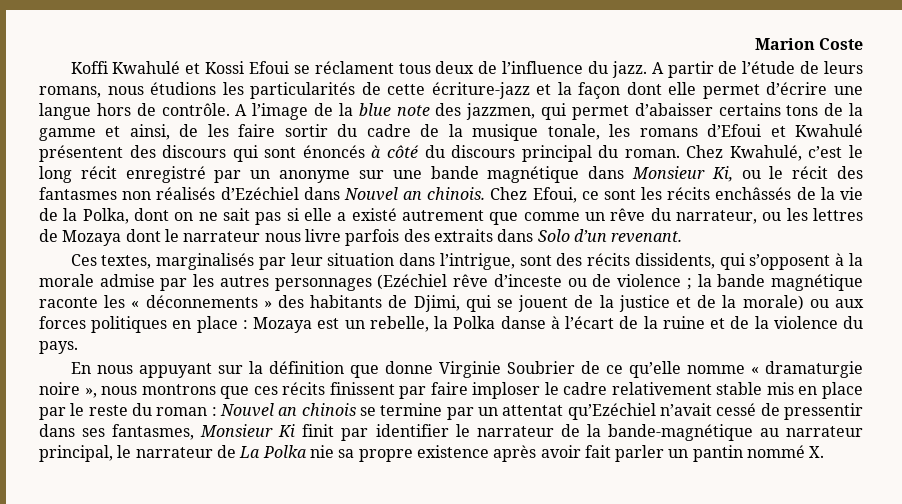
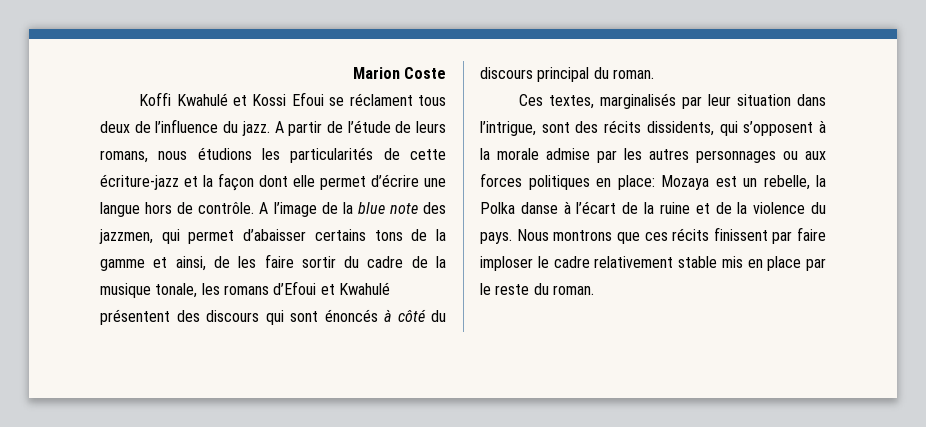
- Chez Kwahulé, c’est le long récit enregistré par un anonyme sur une bande magnétique dans Monsieur Ki, ou le récit des fantasmes non réalisés d’Ezéchiel dans Nouvel an chinois. Chez Efoui, ce sont les récits enchâssés de la vie de la Polka, dont on ne sait pas si elle a existé autrement que comme un rêve du narrateur, ou les lettres de Mozaya dont le narrateur nous livre parfois des extraits dans Solo d’un revenant.
- Ces textes, marginalisés par leur situation dans l’intrigue, sont des récits dissidents, qui s’opposent à la morale admise par les autres personnages (Ezéchiel rêve d’inceste ou de violence ; la bande magnétique raconte les « déconnements » des habitants de Djimi, qui se jouent de la justice et de la morale) ou aux forces politiques en place :
+ Ces textes, marginalisés par leur situation dans l’intrigue, sont des récits dissidents, qui s’opposent à la morale admise par les autres personnages ou aux forces politiques en place:
- Mozaya est un rebelle, la Polka danse à l’écart de la ruine et de la violence du pays.
- En nous appuyant sur la définition que donne Virginie Soubrier de ce qu’elle nomme « dramaturgie noire », nous montrons que ces récits finissent par faire imploser le cadre relativement stable mis en place par le reste du roman : Nouvel an chinois se termine par un attentat qu’Ezéchiel n’avait cessé de pressentir dans ses fantasmes, Monsieur Ki finit par identifier le narrateur de la bande-magnétique au narrateur principal, le narrateur de La Polka nie sa propre existence après avoir fait parler un pantin nommé X.
+ Mozaya est un rebelle, la Polka danse à l’écart de la ruine et de la violence du pays. Nous montrons que ces récits finissent par faire imploser le cadre relativement stable mis en place par le reste du roman.

